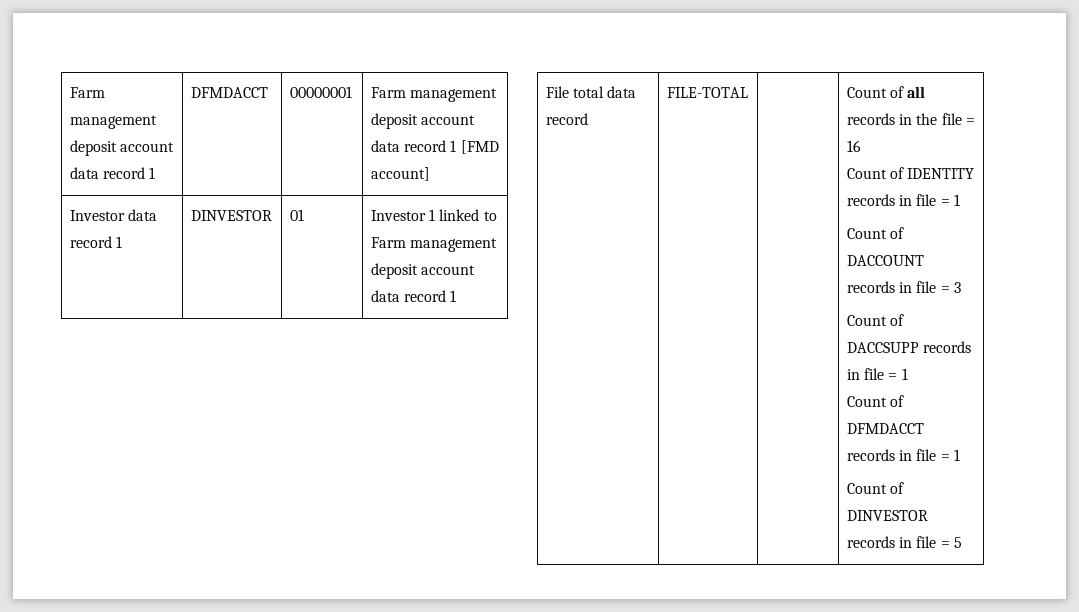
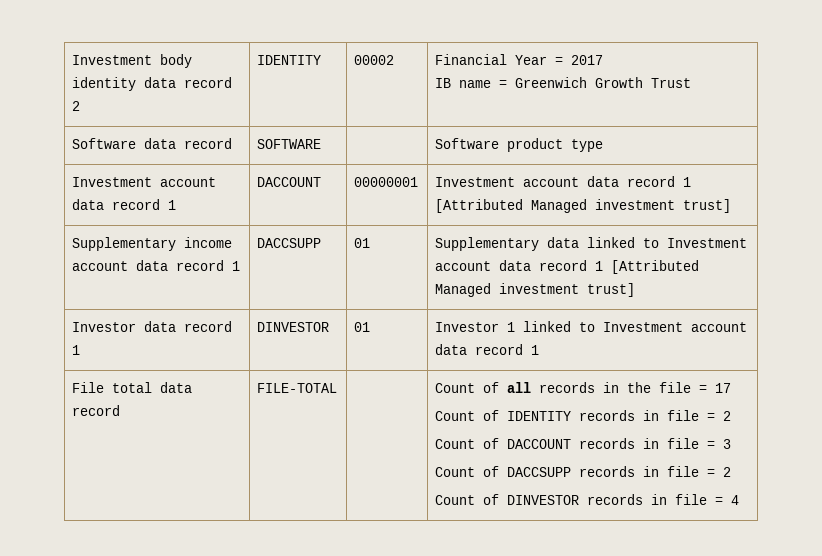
- Farm management deposit account data record 1 | DFMDACCT | 00000001 | Farm management deposit account data record 1 [FMD account]
+ Investment body identity data record 2 | IDENTITY | 00002 | Financial Year = 2017
+ IB name = Greenwich Growth Trust
+ Software data record | SOFTWARE | | Software product type
+ Investment account data record 1 | DACCOUNT | 00000001 | Investment account data record 1 [Attributed Managed investment trust]
+ Supplementary income account data record 1 | DACCSUPP | 01 | Supplementary data linked to Investment account data record 1 [Attributed Managed investment trust]
- Investor data record 1 | DINVESTOR | 01 | Investor 1 linked to Farm management deposit account data record 1
+ Investor data record 1 | DINVESTOR | 01 | Investor 1 linked to Investment account data record 1
- Count of all records in the file = 16
+ Count of all records in the file = 17
- Count of IDENTITY records in file = 1
+ Count of IDENTITY records in file = 2
- Count of DACCSUPP records in file = 1
- Count of DFMDACCT records in file = 1
+ Count of DACCSUPP records in file = 2
- Count of DINVESTOR records in file = 5
+ Count of DINVESTOR records in file = 4

